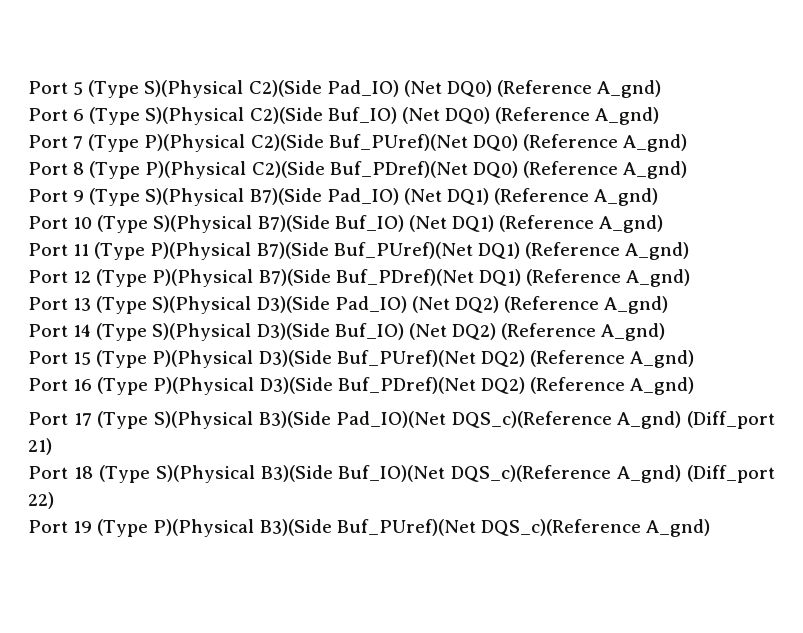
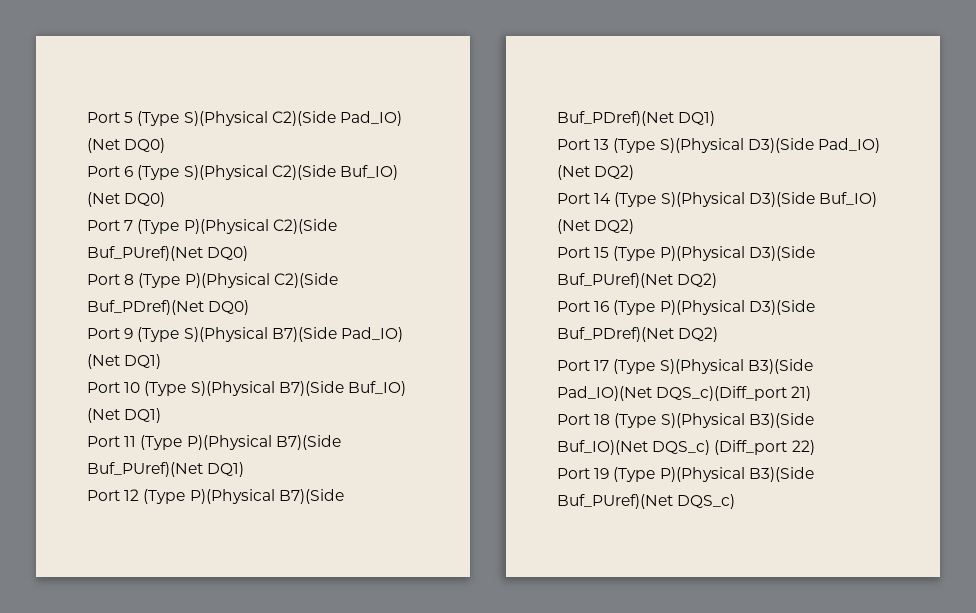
- Port 5 (Type S)(Physical C2)(Side Pad_IO) (Net DQ0) (Reference A_gnd)
+ Port 5 (Type S)(Physical C2)(Side Pad_IO) (Net DQ0)
- Port 6 (Type S)(Physical C2)(Side Buf_IO) (Net DQ0) (Reference A_gnd)
+ Port 6 (Type S)(Physical C2)(Side Buf_IO) (Net DQ0)
- Port 7 (Type P)(Physical C2)(Side Buf_PUref)(Net DQ0) (Reference A_gnd)
+ Port 7 (Type P)(Physical C2)(Side Buf_PUref)(Net DQ0)
- Port 8 (Type P)(Physical C2)(Side Buf_PDref)(Net DQ0) (Reference A_gnd)
+ Port 8 (Type P)(Physical C2)(Side Buf_PDref)(Net DQ0)
- Port 9 (Type S)(Physical B7)(Side Pad_IO) (Net DQ1) (Reference A_gnd)
+ Port 9 (Type S)(Physical B7)(Side Pad_IO) (Net DQ1)
- Port 10 (Type S)(Physical B7)(Side Buf_IO) (Net DQ1) (Reference A_gnd)
+ Port 10 (Type S)(Physical B7)(Side Buf_IO) (Net DQ1)
- Port 11 (Type P)(Physical B7)(Side Buf_PUref)(Net DQ1) (Reference A_gnd)
+ Port 11 (Type P)(Physical B7)(Side Buf_PUref)(Net DQ1)
- Port 12 (Type P)(Physical B7)(Side Buf_PDref)(Net DQ1) (Reference A_gnd)
+ Port 12 (Type P)(Physical B7)(Side Buf_PDref)(Net DQ1)
- Port 13 (Type S)(Physical D3)(Side Pad_IO) (Net DQ2) (Reference A_gnd)
+ Port 13 (Type S)(Physical D3)(Side Pad_IO) (Net DQ2)
- Port 14 (Type S)(Physical D3)(Side Buf_IO) (Net DQ2) (Reference A_gnd)
+ Port 14 (Type S)(Physical D3)(Side Buf_IO) (Net DQ2)
- Port 15 (Type P)(Physical D3)(Side Buf_PUref)(Net DQ2) (Reference A_gnd)
+ Port 15 (Type P)(Physical D3)(Side Buf_PUref)(Net DQ2)
- Port 16 (Type P)(Physical D3)(Side Buf_PDref)(Net DQ2) (Reference A_gnd)
+ Port 16 (Type P)(Physical D3)(Side Buf_PDref)(Net DQ2)
- Port 17 (Type S)(Physical B3)(Side Pad_IO)(Net DQS_c)(Reference A_gnd) (Diff_port 21)
+ Port 17 (Type S)(Physical B3)(Side Pad_IO)(Net DQS_c)(Diff_port 21)
- Port 18 (Type S)(Physical B3)(Side Buf_IO)(Net DQS_c)(Reference A_gnd) (Diff_port 22)
+ Port 18 (Type S)(Physical B3)(Side Buf_IO)(Net DQS_c) (Diff_port 22)
- Port 19 (Type P)(Physical B3)(Side Buf_PUref)(Net DQS_c)(Reference A_gnd)
+ Port 19 (Type P)(Physical B3)(Side Buf_PUref)(Net DQS_c)

